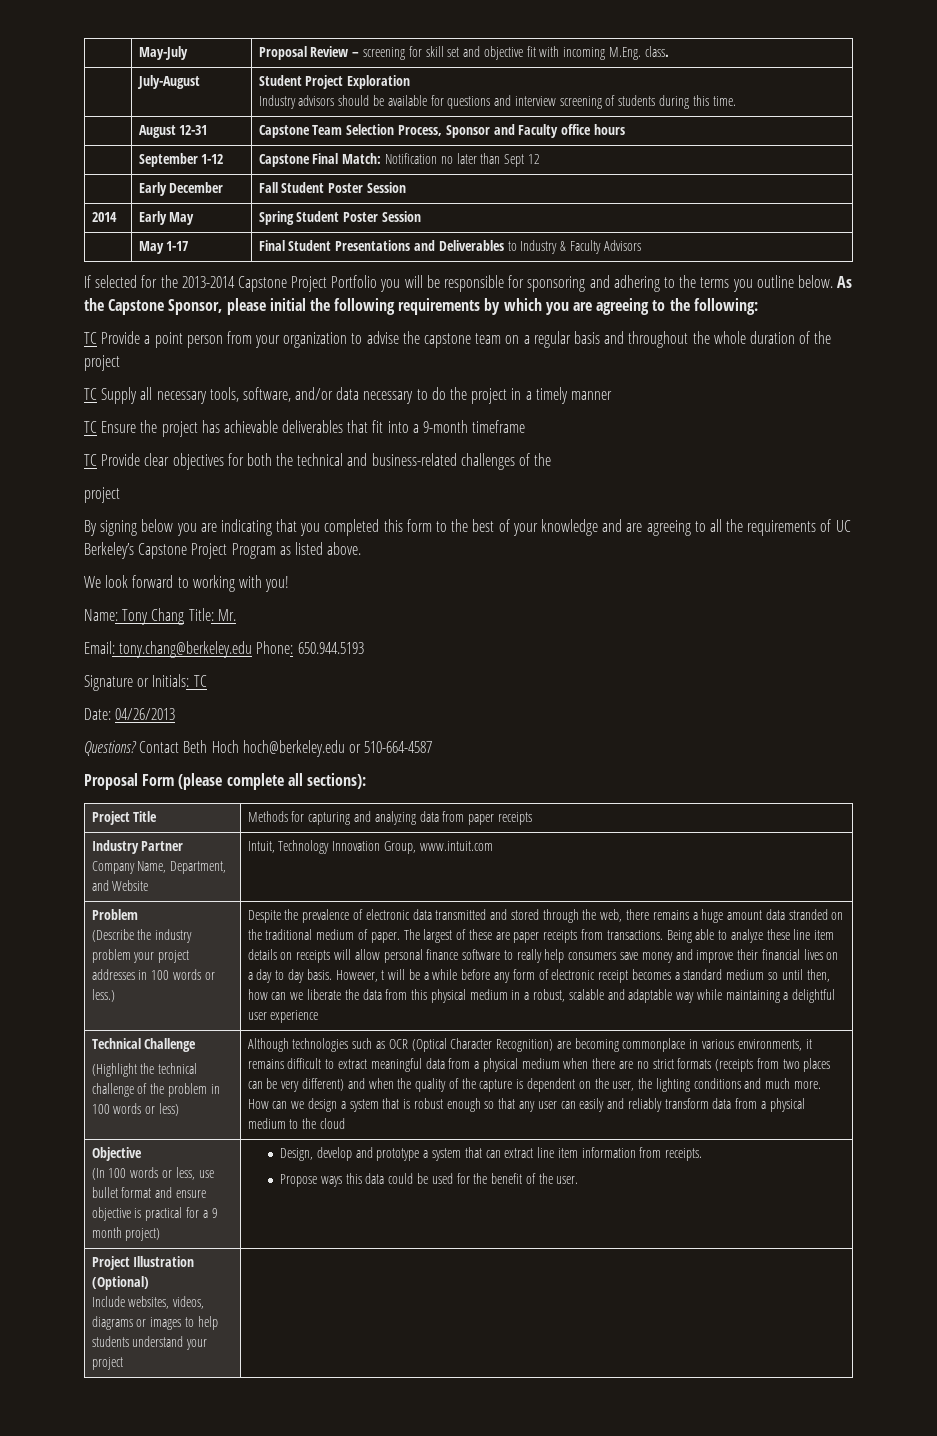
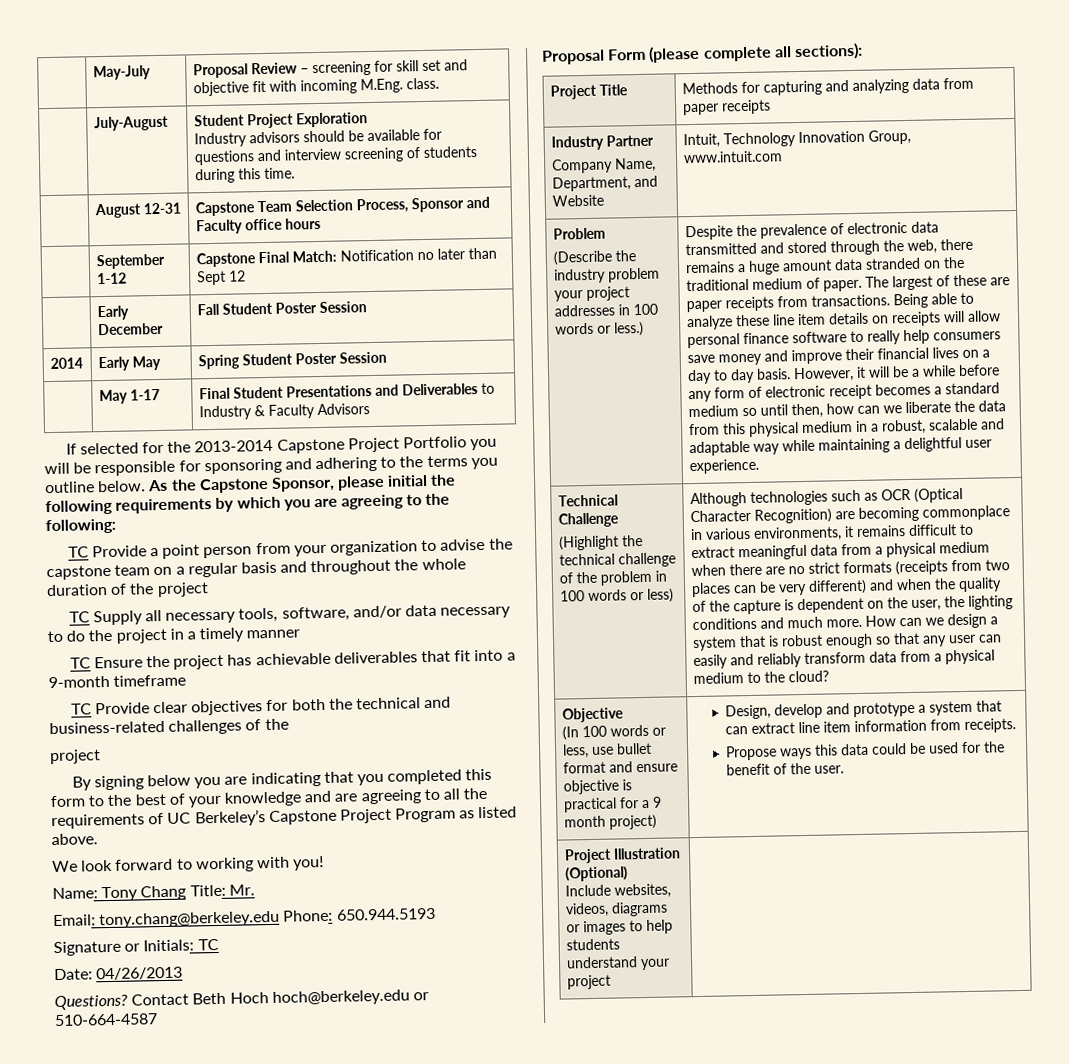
- However, t will be a while before any form of electronic receipt becomes a standard medium so until then, how can we liberate the data from this physical medium in a robust, scalable and adaptable way while maintaining a delightful user experience
+ However, it will be a while before any form of electronic receipt becomes a standard medium so until then, how can we liberate the data from this physical medium in a robust, scalable and adaptable way while maintaining a delightful user experience.
- How can we design a system that is robust enough so that any user can easily and reliably transform data from a physical medium to the cloud
+ How can we design a system that is robust enough so that any user can easily and reliably transform data from a physical medium to the cloud?

